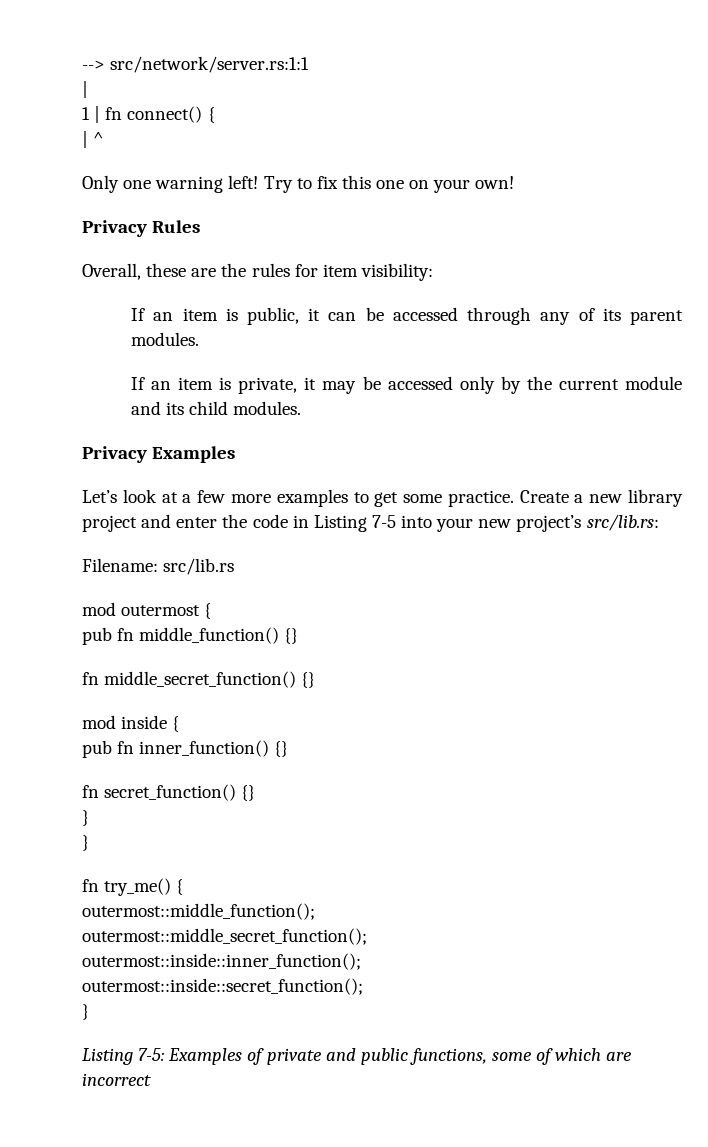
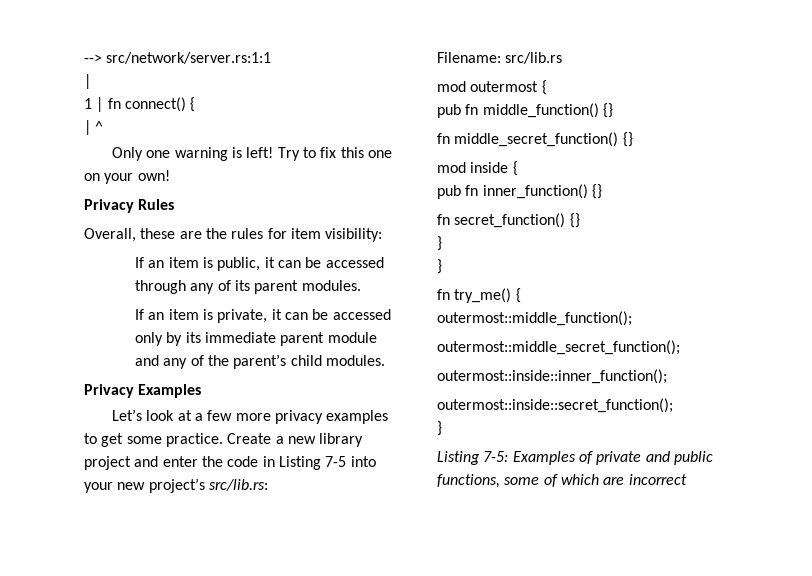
- Only one warning left!
+ Only one warning is left!
- If an item is private, it may be accessed only by the current module and its child modules.
+ If an item is private, it can be accessed only by its immediate parent module and any of the parent’s child modules.
- Let’s look at a few more examples to get some practice.
+ Let’s look at a few more privacy examples to get some practice.

